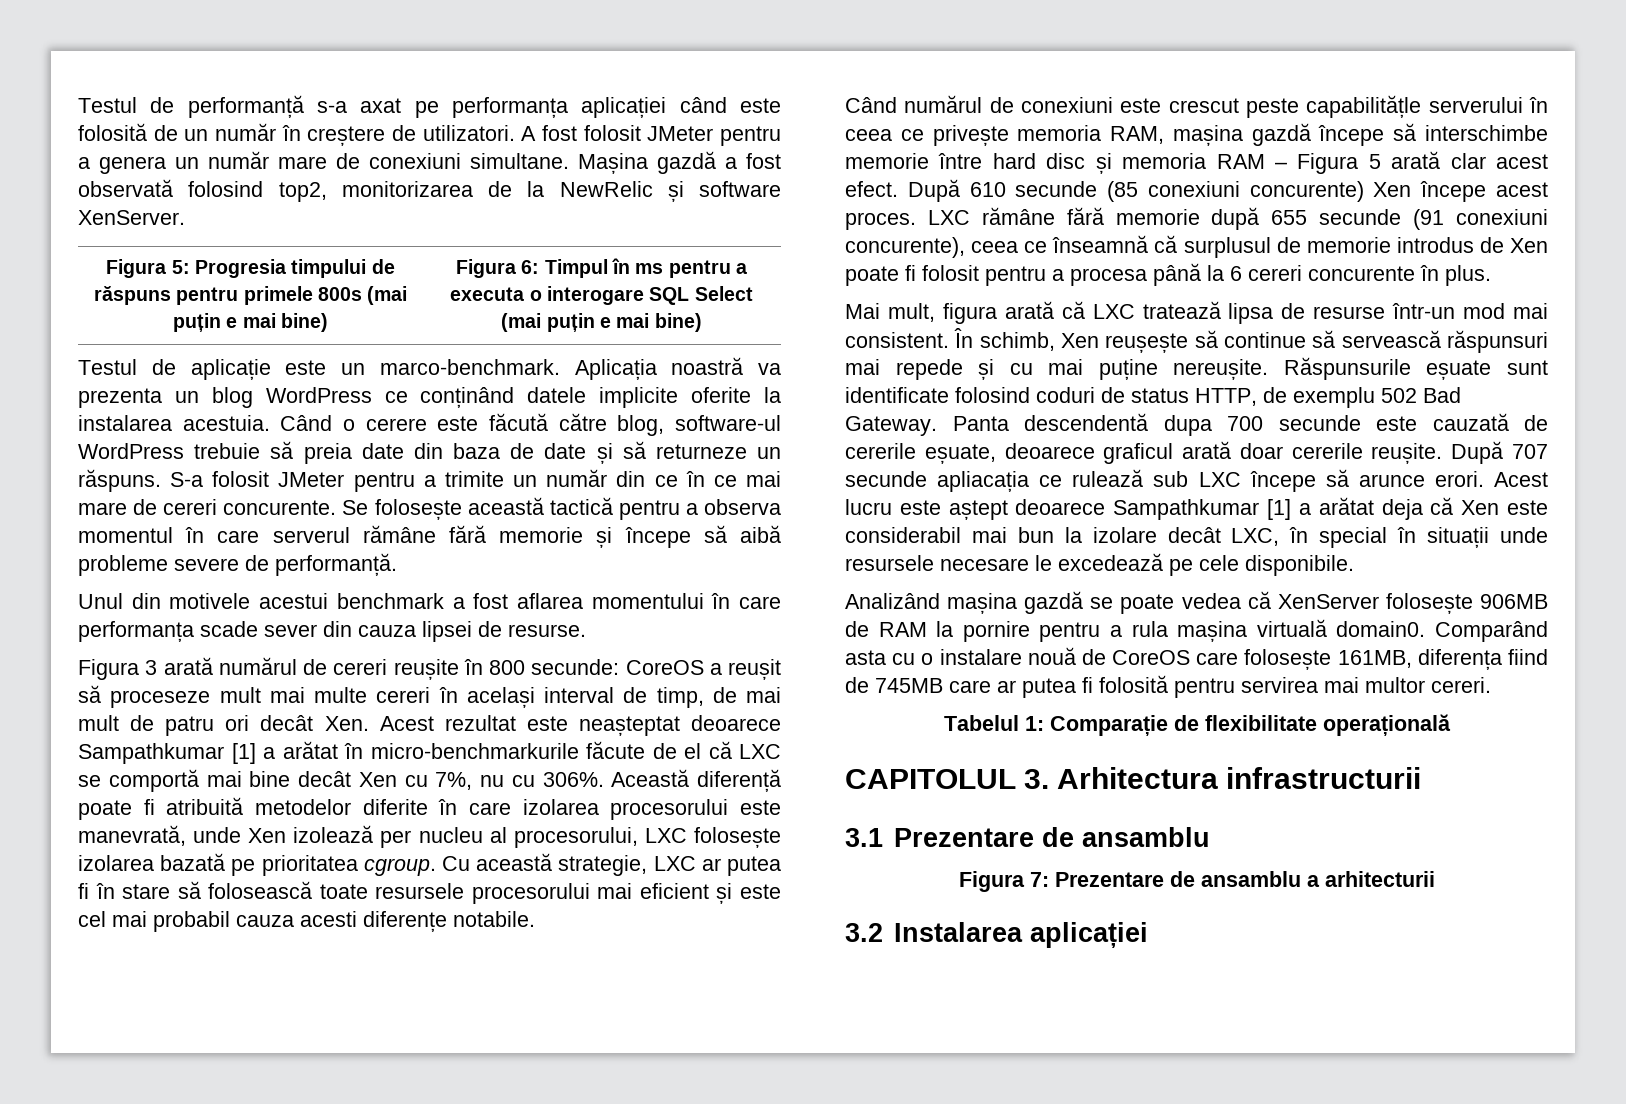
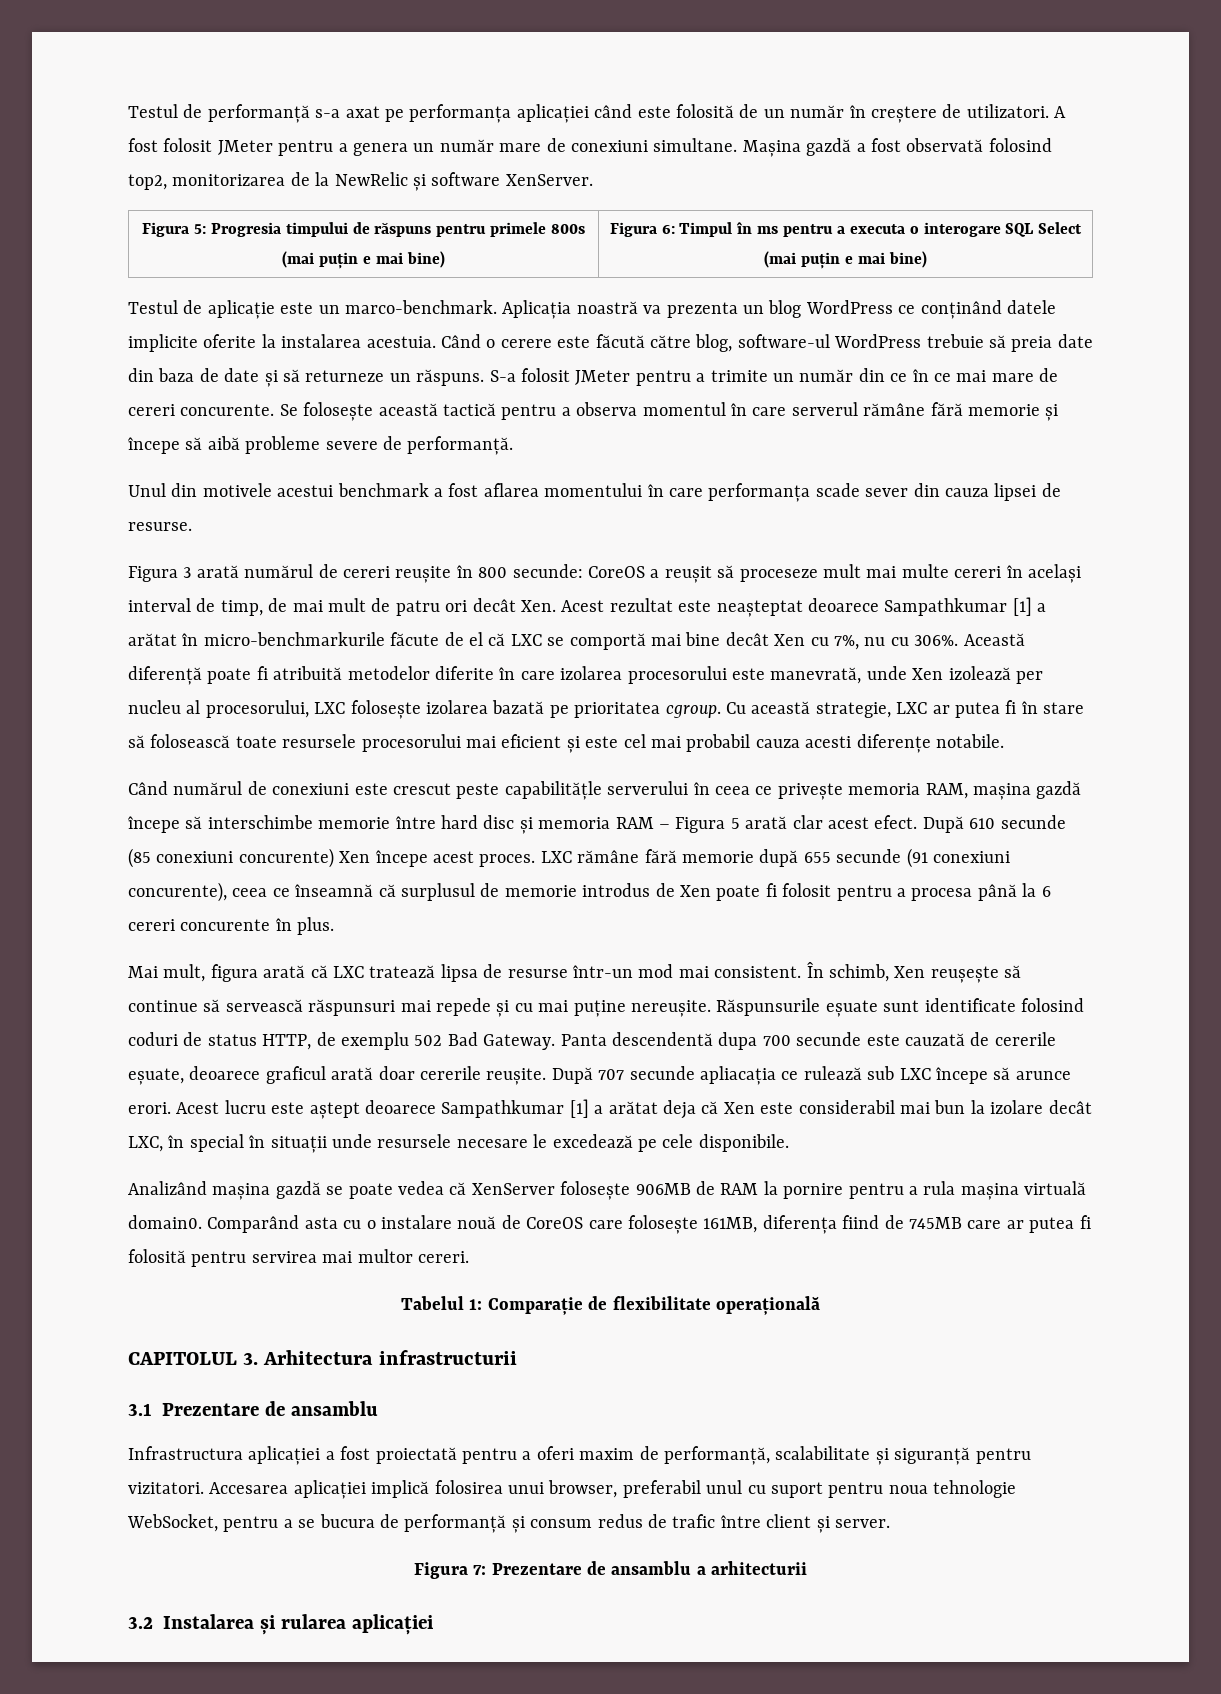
+ Infrastructura aplicației a fost proiectată pentru a oferi maxim de performanță, scalabilitate și siguranță pentru vizitatori. Accesarea aplicației implică folosirea unui browser, preferabil unul cu suport pentru noua tehnologie WebSocket, pentru a se bucura de performanță și consum redus de trafic între client și server.
- 3.2 Instalarea aplicației
+ 3.2 Instalarea și rularea aplicației

